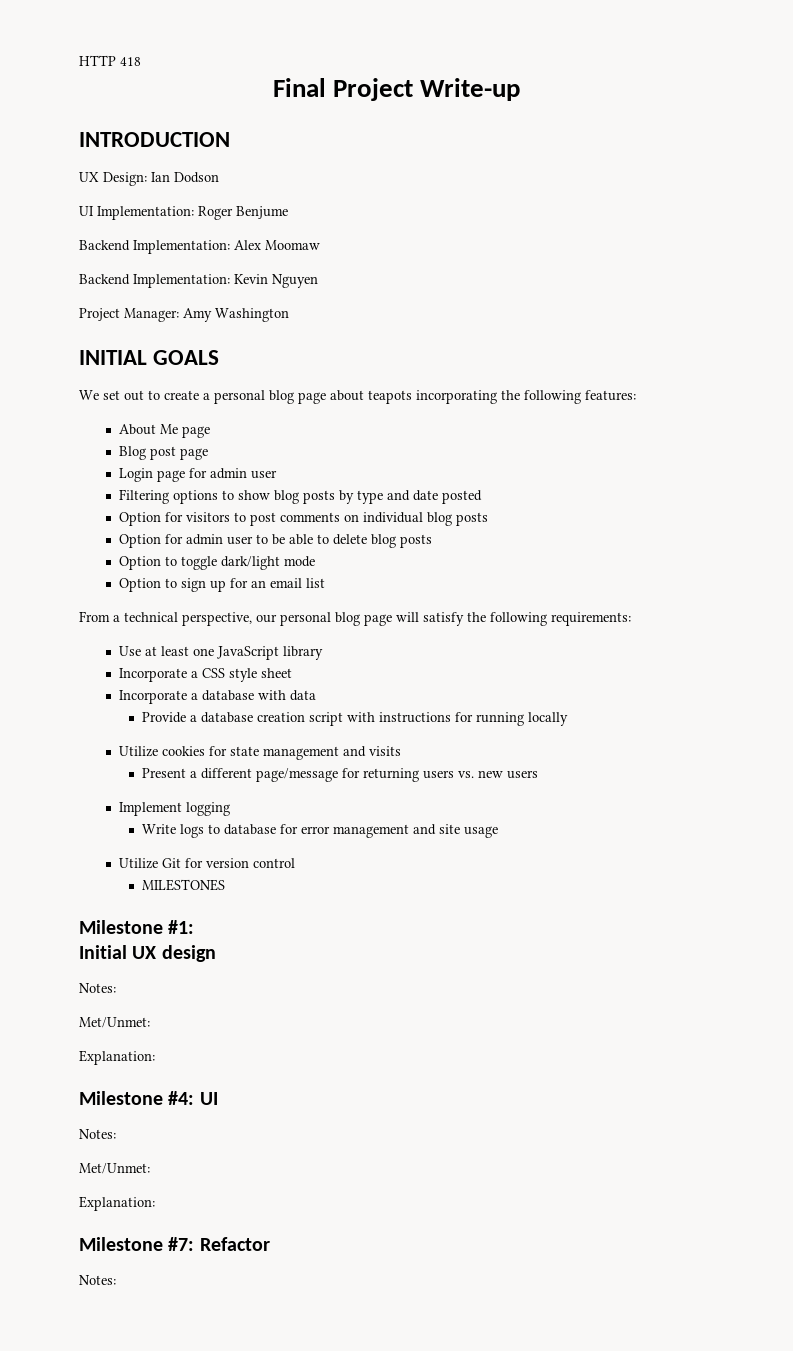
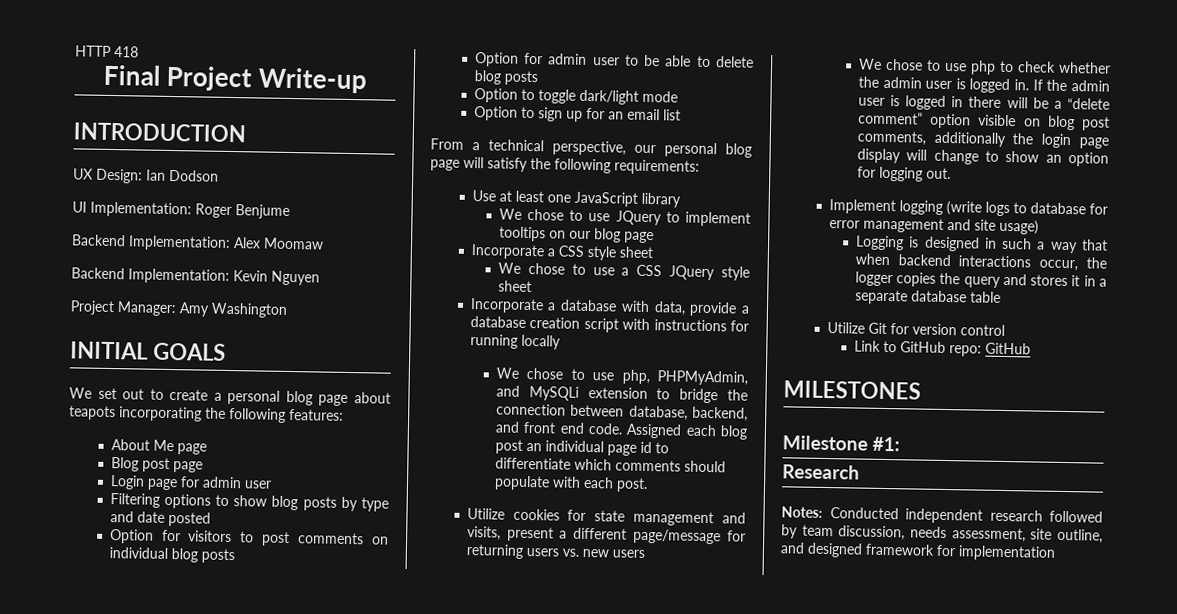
+ We chose to use JQuery to implement tooltips on our blog page
+ We chose to use a CSS JQuery style sheet
- Incorporate a database with data
- Provide a database creation script with instructions for running locally
+ Incorporate a database with data, provide a database creation script with instructions for running locally
+ We chose to use php, PHPMyAdmin, and MySQLi extension to bridge the connection between database, backend, and front end code. Assigned each blog post an individual page id to differentiate which comments should populate with each post.
- Utilize cookies for state management and visits
- Present a different page/message for returning users vs. new users
+ Utilize cookies for state management and visits, present a different page/message for returning users vs. new users
+ We chose to use php to check whether the admin user is logged in. If the admin user is logged in there will be a “delete comment” option visible on blog post comments, additionally the login page display will change to show an option for logging out.
- Implement logging
- Write logs to database for error management and site usage
+ Implement logging (write logs to database for error management and site usage)
+ Logging is designed in such a way that when backend interactions occur, the logger copies the query and stores it in a separate database table
+ Link to GitHub repo: GitHub
  MILESTONES
  Milestone #1:
- Initial UX design
- Notes:
- Met/Unmet:
- Explanation:
- Milestone #4: UI
- Notes:
- Met/Unmet:
- Explanation:
- Milestone #7: Refactor
- Notes:
+ Research
+ Notes: Conducted independent research followed by team discussion, needs assessment, site outline, and designed framework for implementation

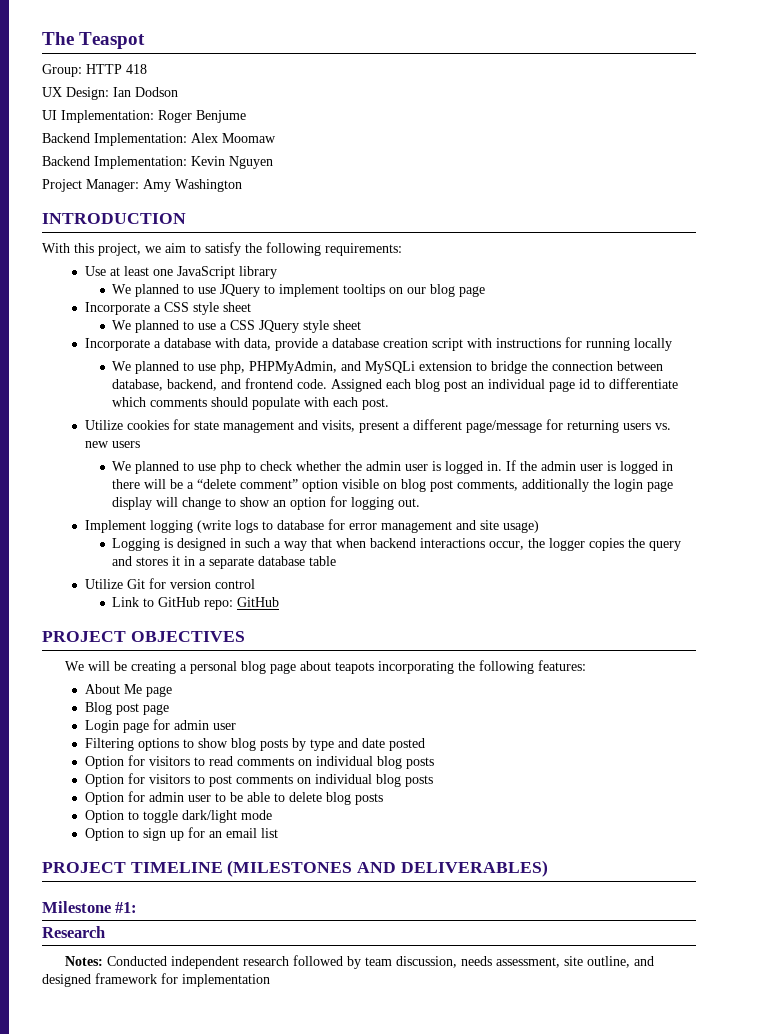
- HTTP 418
+ The Teaspot
+ Group: HTTP 418
- Final Project Write-up
- INTRODUCTION
- INITIAL GOALS
- We set out to create a personal blog page about teapots incorporating the following features:
- About Me page
- Blog post page
- Login page for admin user
- Filtering options to show blog posts by type and date posted
- Option for visitors to post comments on individual blog posts
- Option for admin user to be able to delete blog posts
- Option to toggle dark/light mode
- Option to sign up for an email list
- From a technical perspective, our personal blog page will satisfy the following requirements:
+ INTRODUCTION
+ With this project, we aim to satisfy the following requirements:
- We chose to use JQuery to implement tooltips on our blog page
+ We planned to use JQuery to implement tooltips on our blog page
- We chose to use a CSS JQuery style sheet
+ We planned to use a CSS JQuery style sheet
- We chose to use php, PHPMyAdmin, and MySQLi extension to bridge the connection between database, backend, and front end code.
+ We planned to use php, PHPMyAdmin, and MySQLi extension to bridge the connection between database, backend, and frontend code.
- We chose to use php to check whether the admin user is logged in.
+ We planned to use php to check whether the admin user is logged in.
- MILESTONES
+ PROJECT OBJECTIVES
+ We will be creating a personal blog page about teapots incorporating the following features:
+ About Me page
+ Blog post page
+ Login page for admin user
+ Filtering options to show blog posts by type and date posted
+ Option for visitors to read comments on individual blog posts
+ Option for visitors to post comments on individual blog posts
+ Option for admin user to be able to delete blog posts
+ Option to toggle dark/light mode
+ Option to sign up for an email list
+ PROJECT TIMELINE (MILESTONES AND DELIVERABLES)

